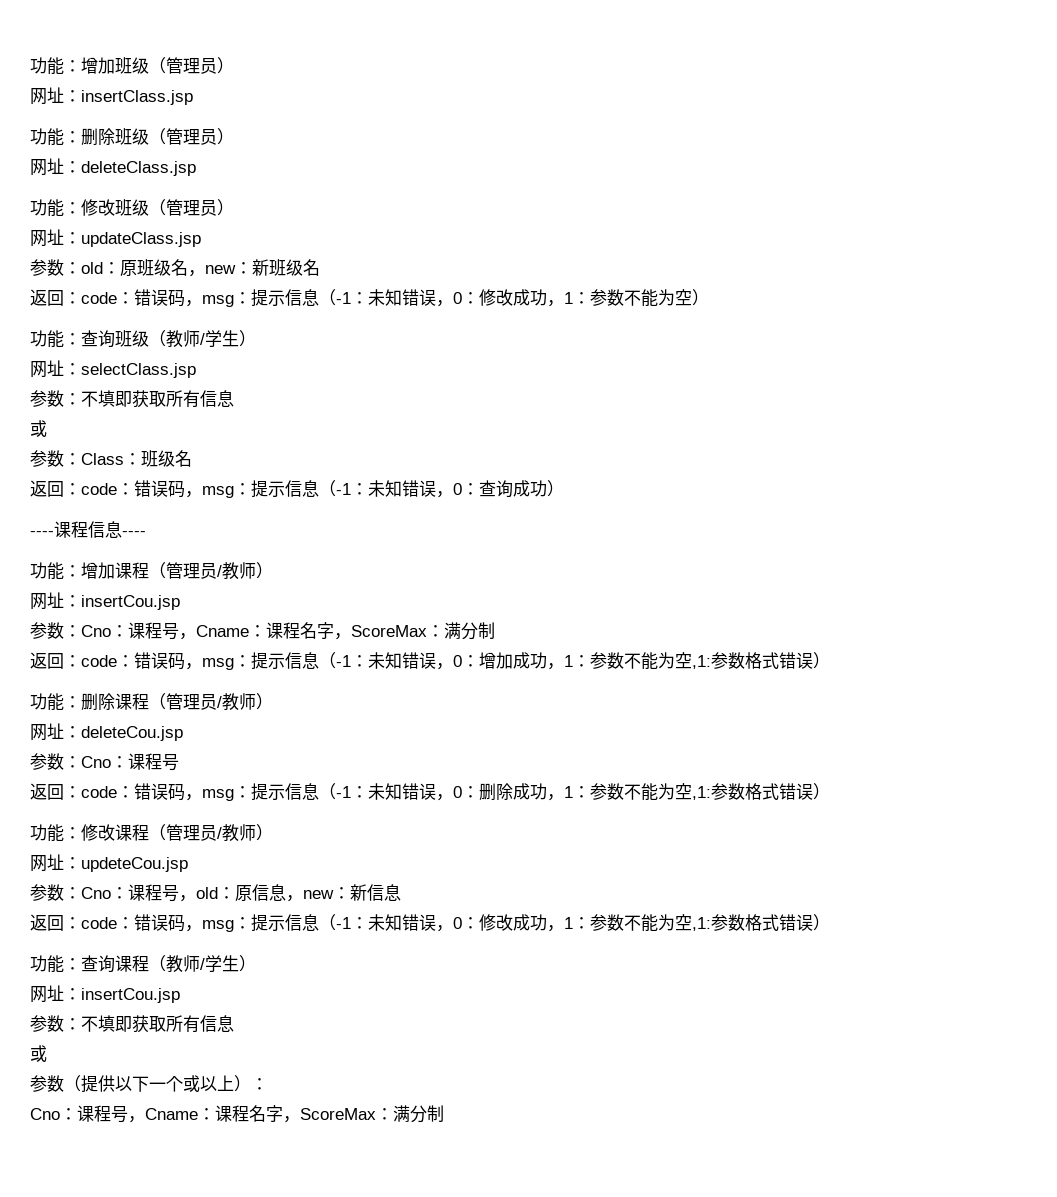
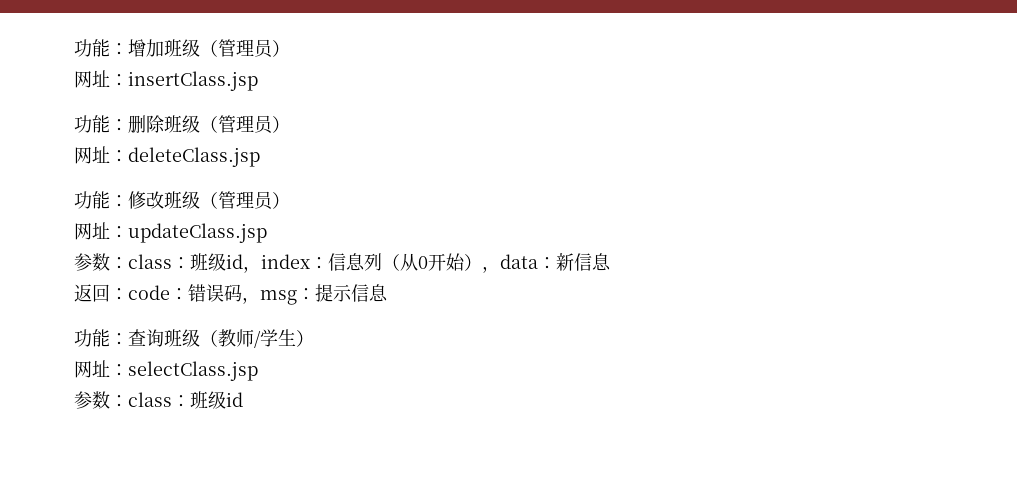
- 参数：old：原班级名，new：新班级名
- 返回：code：错误码，msg：提示信息（-1：未知错误，0：修改成功，1：参数不能为空）
+ 参数：class：班级id，index：信息列（从0开始），data：新信息
+ 返回：code：错误码，msg：提示信息
  网址：selectClass.jsp
- 参数：不填即获取所有信息
- 或
- 参数：Class：班级名
- 返回：code：错误码，msg：提示信息（-1：未知错误，0：查询成功）
- ----课程信息----
- 功能：增加课程（管理员/教师）
- 网址：insertCou.jsp
- 参数：Cno：课程号，Cname：课程名字，ScoreMax：满分制
- 返回：code：错误码，msg：提示信息（-1：未知错误，0：增加成功，1：参数不能为空,1:参数格式错误）
- 功能：删除课程（管理员/教师）
- 网址：deleteCou.jsp
- 参数：Cno：课程号
- 返回：code：错误码，msg：提示信息（-1：未知错误，0：删除成功，1：参数不能为空,1:参数格式错误）
- 功能：修改课程（管理员/教师）
- 网址：updeteCou.jsp
- 参数：Cno：课程号，old：原信息，new：新信息
- 返回：code：错误码，msg：提示信息（-1：未知错误，0：修改成功，1：参数不能为空,1:参数格式错误）
- 功能：查询课程（教师/学生）
- 网址：insertCou.jsp
- 参数：不填即获取所有信息
- 或
- 参数（提供以下一个或以上）：
- Cno：课程号，Cname：课程名字，ScoreMax：满分制
+ 参数：class：班级id

